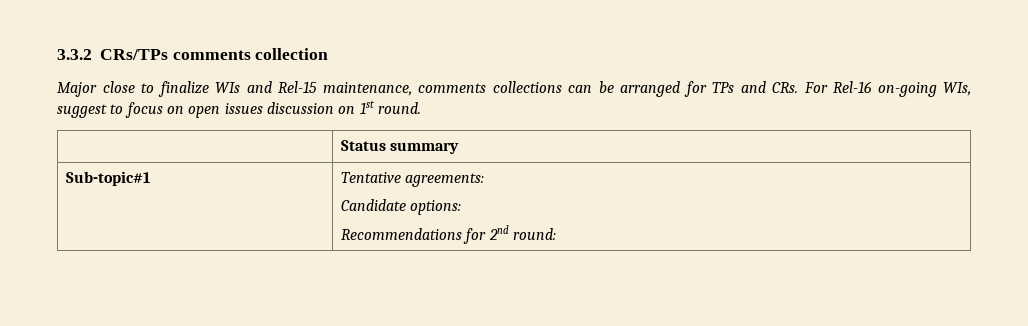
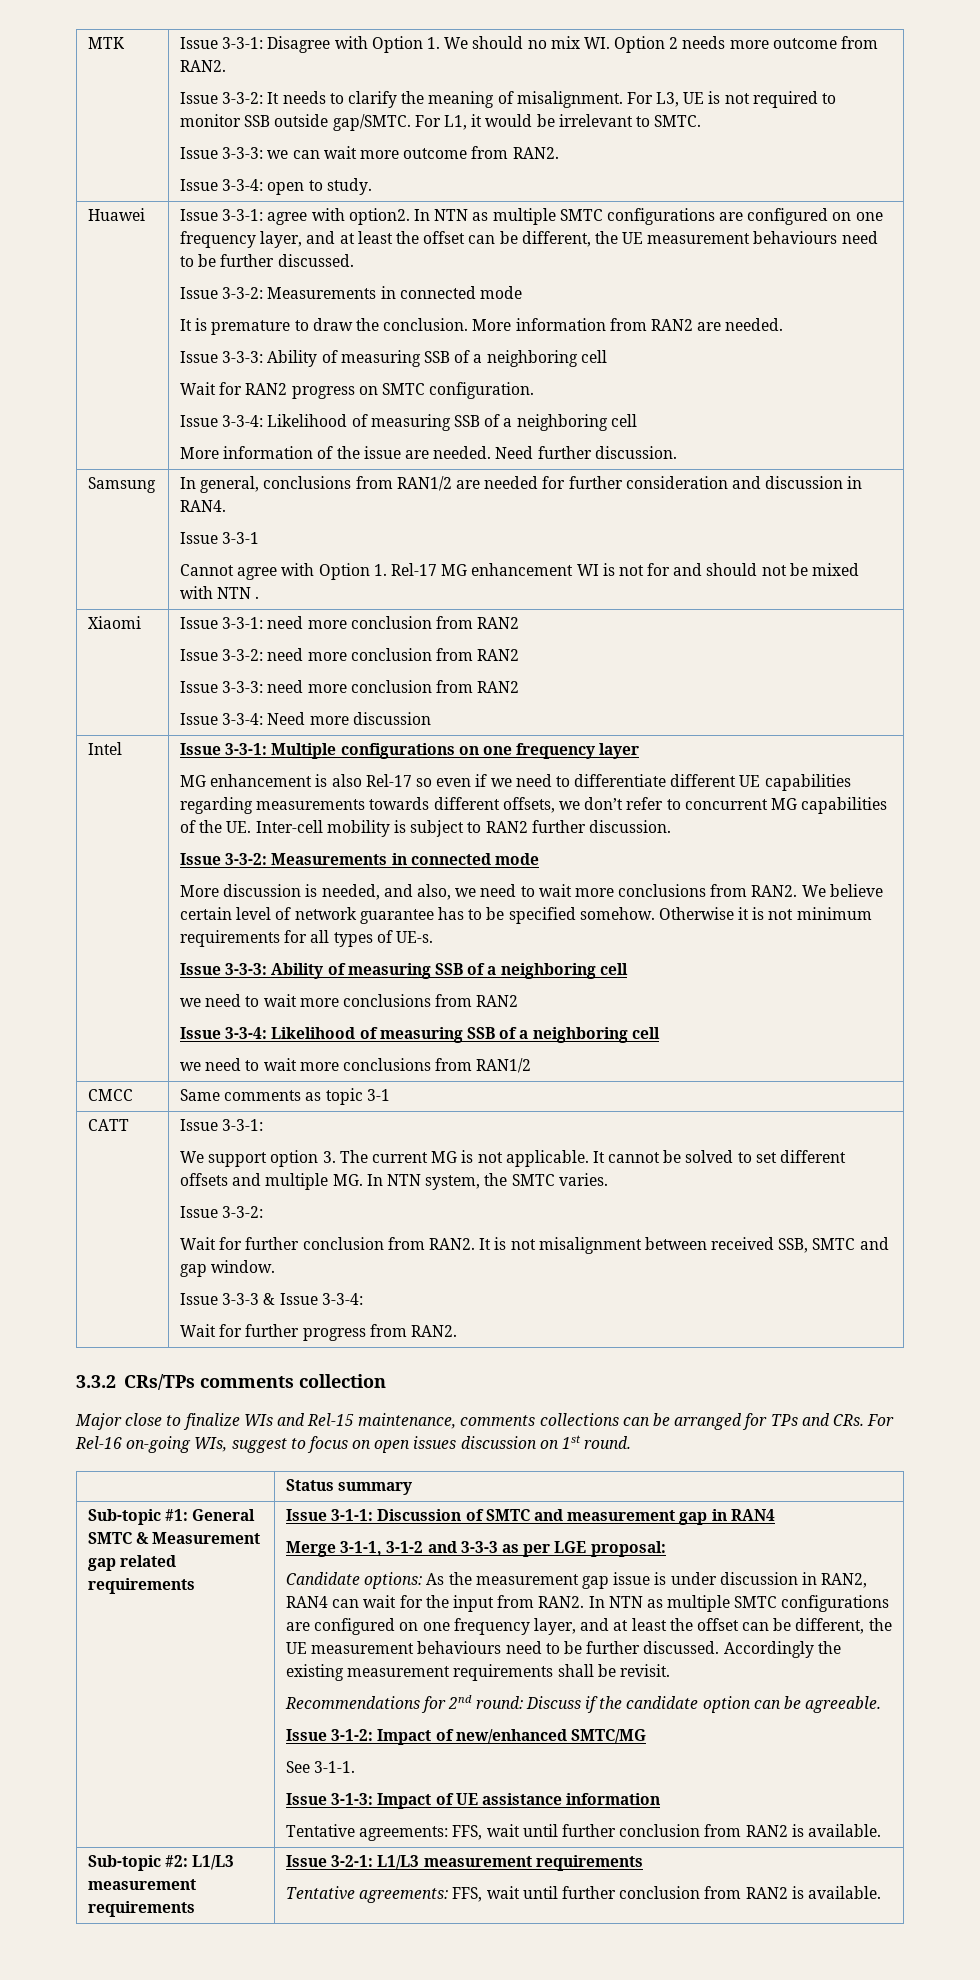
+ MTK | Issue 3-3-1: Disagree with Option 1. We should no mix WI. Option 2 needs more outcome from RAN2.
+ Issue 3-3-2: It needs to clarify the meaning of misalignment. For L3, UE is not required to monitor SSB outside gap/SMTC. For L1, it would be irrelevant to SMTC.
+ Issue 3-3-3: we can wait more outcome from RAN2.
+ Issue 3-3-4: open to study.
+ Huawei | Issue 3-3-1: agree with option2. In NTN as multiple SMTC configurations are configured on one frequency layer, and at least the offset can be different, the UE measurement behaviours need to be further discussed.
+ Issue 3-3-2: Measurements in connected mode
+ It is premature to draw the conclusion. More information from RAN2 are needed.
+ Issue 3-3-3: Ability of measuring SSB of a neighboring cell
+ Wait for RAN2 progress on SMTC configuration.
+ Issue 3-3-4: Likelihood of measuring SSB of a neighboring cell
+ More information of the issue are needed. Need further discussion.
+ Samsung | In general, conclusions from RAN1/2 are needed for further consideration and discussion in RAN4.
+ Issue 3-3-1
+ Cannot agree with Option 1. Rel-17 MG enhancement WI is not for and should not be mixed with NTN .
+ Xiaomi | Issue 3-3-1: need more conclusion from RAN2
+ Issue 3-3-2: need more conclusion from RAN2
+ Issue 3-3-3: need more conclusion from RAN2
+ Issue 3-3-4: Need more discussion
+ Intel | Issue 3-3-1: Multiple configurations on one frequency layer
+ MG enhancement is also Rel-17 so even if we need to differentiate different UE capabilities regarding measurements towards different offsets, we don’t refer to concurrent MG capabilities of the UE. Inter-cell mobility is subject to RAN2 further discussion.
+ Issue 3-3-2: Measurements in connected mode
+ More discussion is needed, and also, we need to wait more conclusions from RAN2. We believe certain level of network guarantee has to be specified somehow. Otherwise it is not minimum requirements for all types of UE-s.
+ Issue 3-3-3: Ability of measuring SSB of a neighboring cell
+ we need to wait more conclusions from RAN2
+ Issue 3-3-4: Likelihood of measuring SSB of a neighboring cell
+ we need to wait more conclusions from RAN1/2
+ CMCC | Same comments as topic 3-1
+ CATT | Issue 3-3-1:
+ We support option 3. The current MG is not applicable. It cannot be solved to set different offsets and multiple MG. In NTN system, the SMTC varies.
+ Issue 3-3-2:
+ Wait for further conclusion from RAN2. It is not misalignment between received SSB, SMTC and gap window.
+ Issue 3-3-3 & Issue 3-3-4:
+ Wait for further progress from RAN2.
- Sub-topic#1 | Tentative agreements:
- Candidate options:
- Recommendations for 2nd round:
+ Sub-topic #1: General SMTC & Measurement gap related requirements | Issue 3-1-1: Discussion of SMTC and measurement gap in RAN4
+ Merge 3-1-1, 3-1-2 and 3-3-3 as per LGE proposal:
+ Candidate options: As the measurement gap issue is under discussion in RAN2, RAN4 can wait for the input from RAN2. In NTN as multiple SMTC configurations are configured on one frequency layer, and at least the offset can be different, the UE measurement behaviours need to be further discussed. Accordingly the existing measurement requirements shall be revisit.
+ Recommendations for 2nd round: Discuss if the candidate option can be agreeable.
+ Issue 3-1-2: Impact of new/enhanced SMTC/MG
+ See 3-1-1.
+ Issue 3-1-3: Impact of UE assistance information
+ Tentative agreements: FFS, wait until further conclusion from RAN2 is available.
+ Sub-topic #2: L1/L3 measurement requirements | Issue 3-2-1: L1/L3 measurement requirements
+ Tentative agreements: FFS, wait until further conclusion from RAN2 is available.

